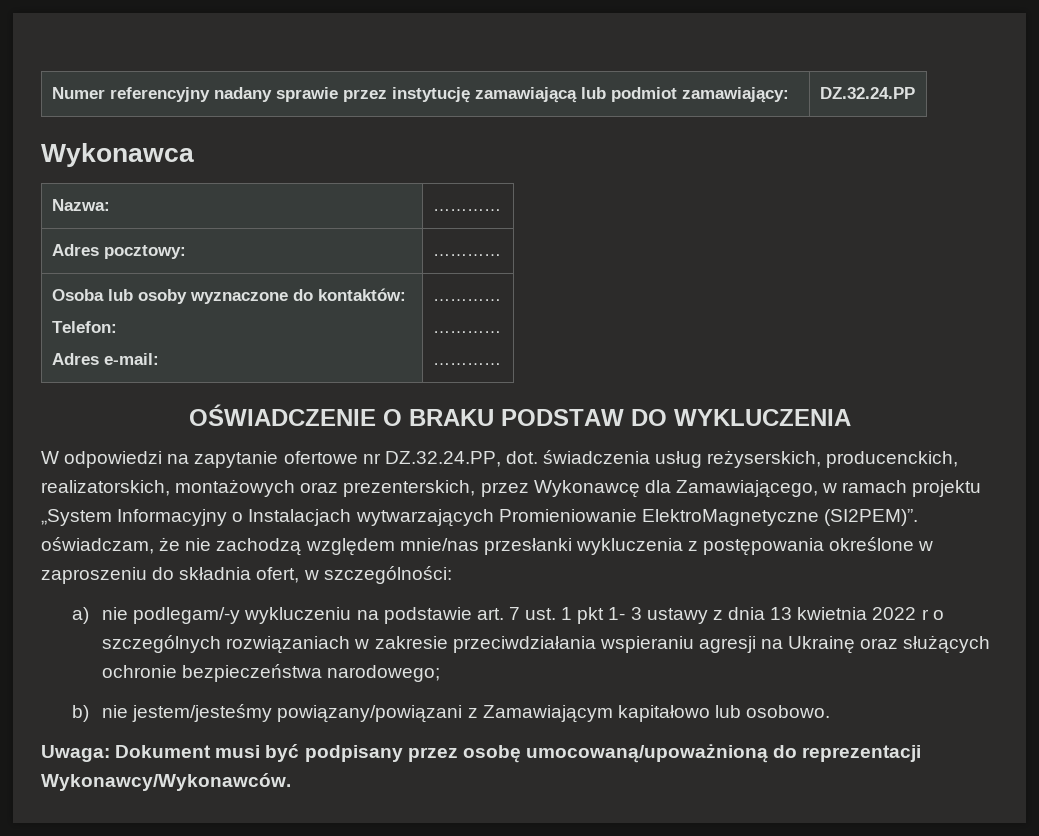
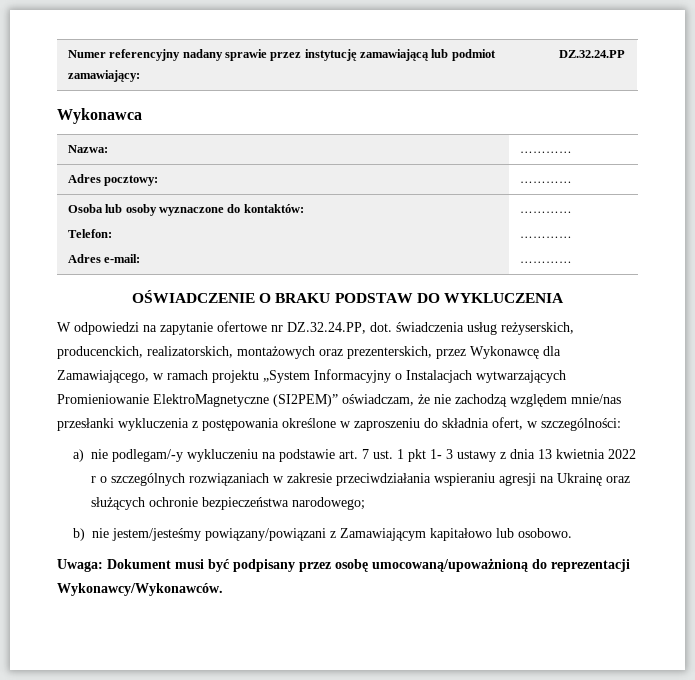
- W odpowiedzi na zapytanie ofertowe nr DZ.32.24.PP, dot. świadczenia usług reżyserskich, producenckich, realizatorskich, montażowych oraz prezenterskich, przez Wykonawcę dla Zamawiającego, w ramach projektu „System Informacyjny o Instalacjach wytwarzających Promieniowanie ElektroMagnetyczne (SI2PEM)”. oświadczam, że nie zachodzą względem mnie/nas przesłanki wykluczenia z postępowania określone w zaproszeniu do składnia ofert, w szczególności:
+ W odpowiedzi na zapytanie ofertowe nr DZ.32.24.PP, dot. świadczenia usług reżyserskich, producenckich, realizatorskich, montażowych oraz prezenterskich, przez Wykonawcę dla Zamawiającego, w ramach projektu „System Informacyjny o Instalacjach wytwarzających Promieniowanie ElektroMagnetyczne (SI2PEM)” oświadczam, że nie zachodzą względem mnie/nas przesłanki wykluczenia z postępowania określone w zaproszeniu do składnia ofert, w szczególności:

